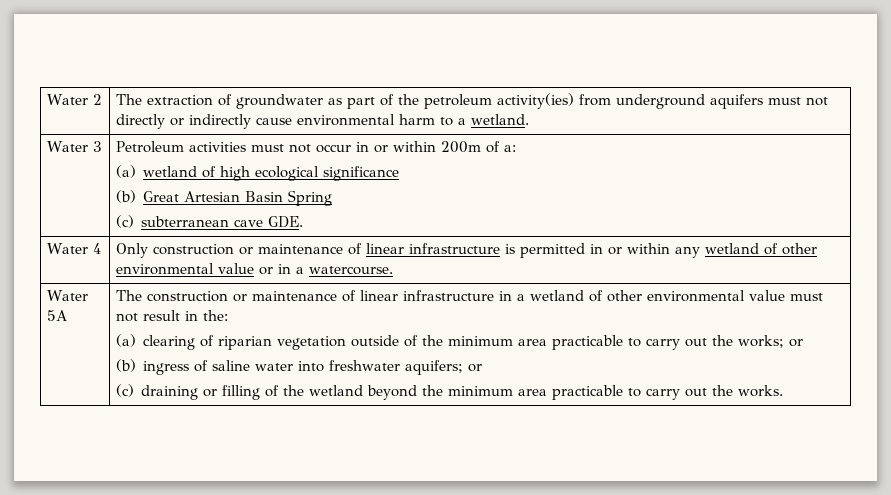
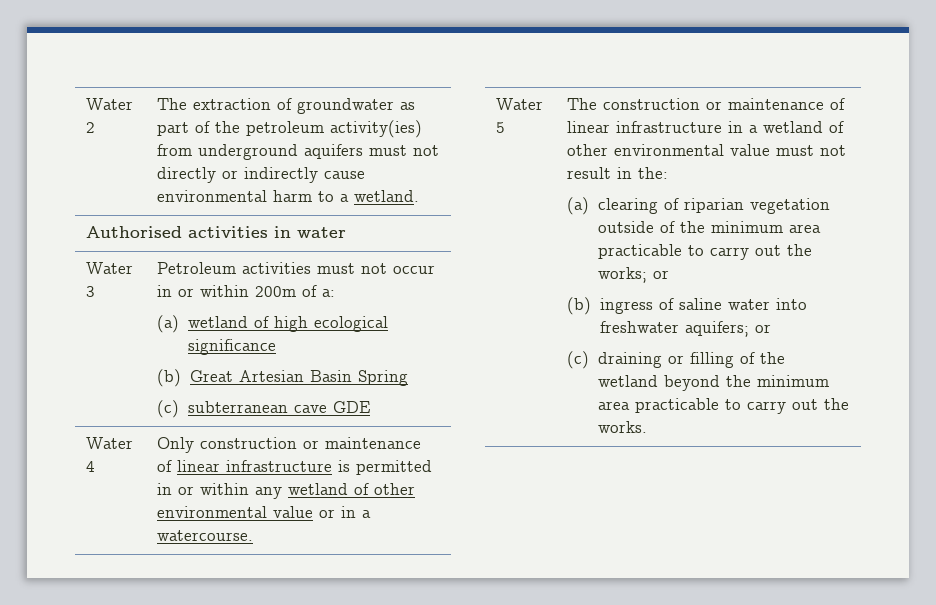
+ Authorised activities in water
  Water 3 | Petroleum activities must not occur in or within 200m of a:
  (a) wetland of high ecological significance
  (b) Great Artesian Basin Spring
- (c) subterranean cave GDE.
+ (c) subterranean cave GDE
- Water 5A
+ Water 5

